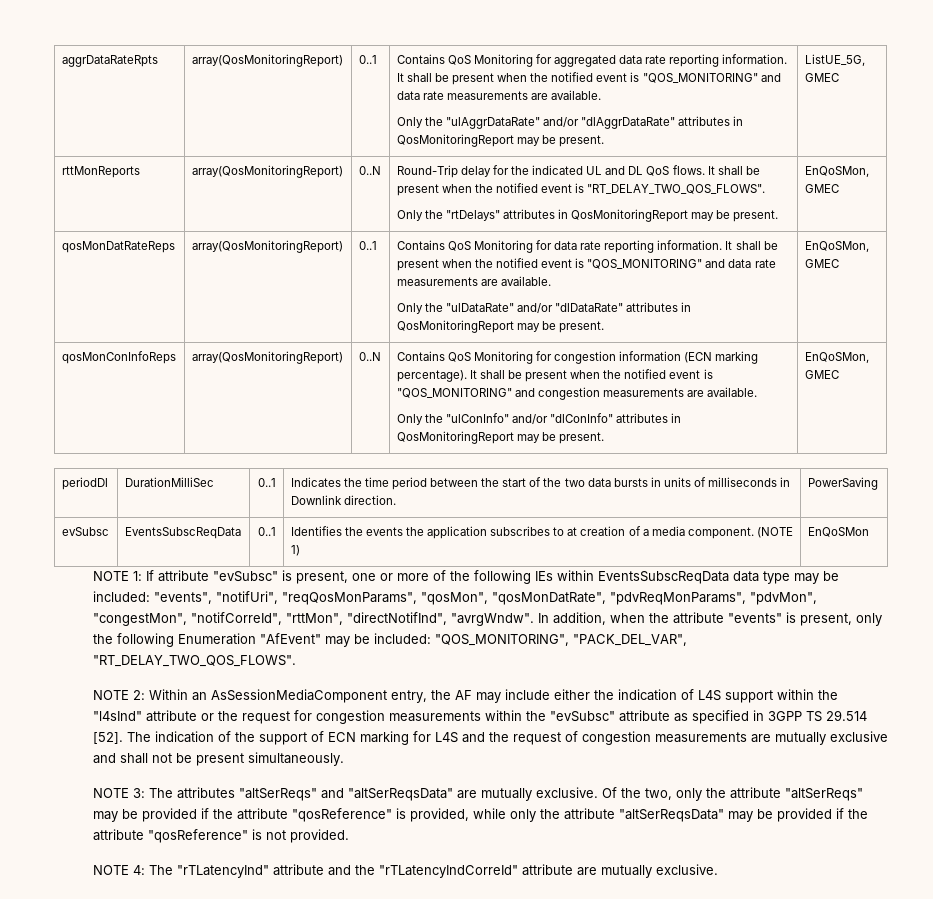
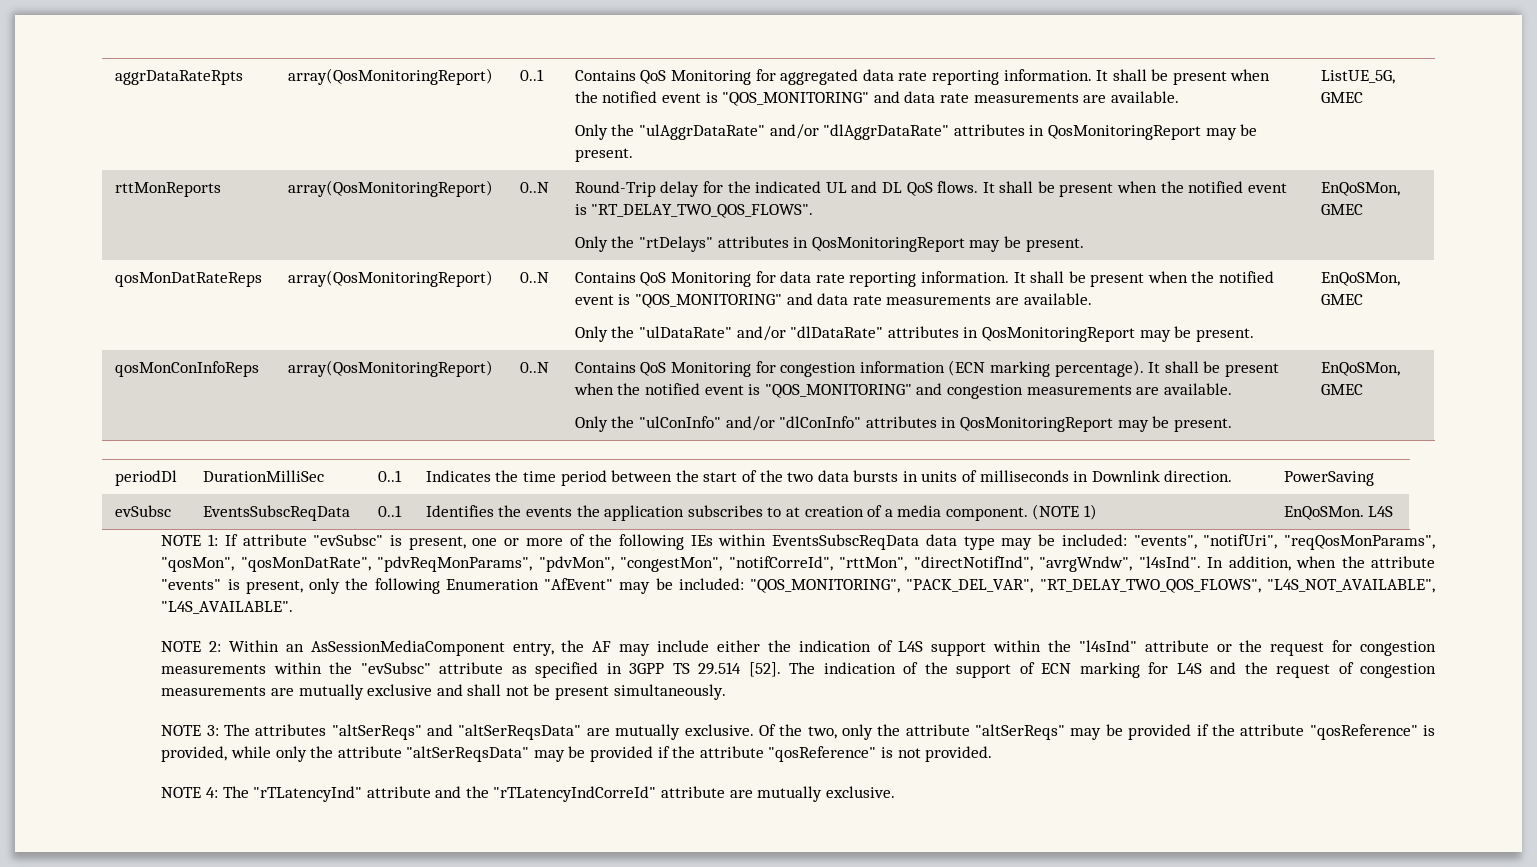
- qosMonDatRateReps | array(QosMonitoringReport) | 0..1 | Contains QoS Monitoring for data rate reporting information. It shall be present when the notified event is "QOS_MONITORING" and data rate measurements are available.
+ qosMonDatRateReps | array(QosMonitoringReport) | 0..N | Contains QoS Monitoring for data rate reporting information. It shall be present when the notified event is "QOS_MONITORING" and data rate measurements are available.
- evSubsc | EventsSubscReqData | 0..1 | Identifies the events the application subscribes to at creation of a media component. (NOTE 1) | EnQoSMon
+ evSubsc | EventsSubscReqData | 0..1 | Identifies the events the application subscribes to at creation of a media component. (NOTE 1) | EnQoSMon. L4S
- NOTE 1: If attribute "evSubsc" is present, one or more of the following IEs within EventsSubscReqData data type may be included: "events", "notifUri", "reqQosMonParams", "qosMon", "qosMonDatRate", "pdvReqMonParams", "pdvMon", "congestMon", "notifCorreId", "rttMon", "directNotifInd", "avrgWndw".
+ NOTE 1: If attribute "evSubsc" is present, one or more of the following IEs within EventsSubscReqData data type may be included: "events", "notifUri", "reqQosMonParams", "qosMon", "qosMonDatRate", "pdvReqMonParams", "pdvMon", "congestMon", "notifCorreId", "rttMon", "directNotifInd", "avrgWndw", "l4sInd".
- In addition, when the attribute "events" is present, only the following Enumeration "AfEvent" may be included: "QOS_MONITORING", "PACK_DEL_VAR", "RT_DELAY_TWO_QOS_FLOWS".
+ In addition, when the attribute "events" is present, only the following Enumeration "AfEvent" may be included: "QOS_MONITORING", "PACK_DEL_VAR", "RT_DELAY_TWO_QOS_FLOWS", "L4S_NOT_AVAILABLE", "L4S_AVAILABLE".

